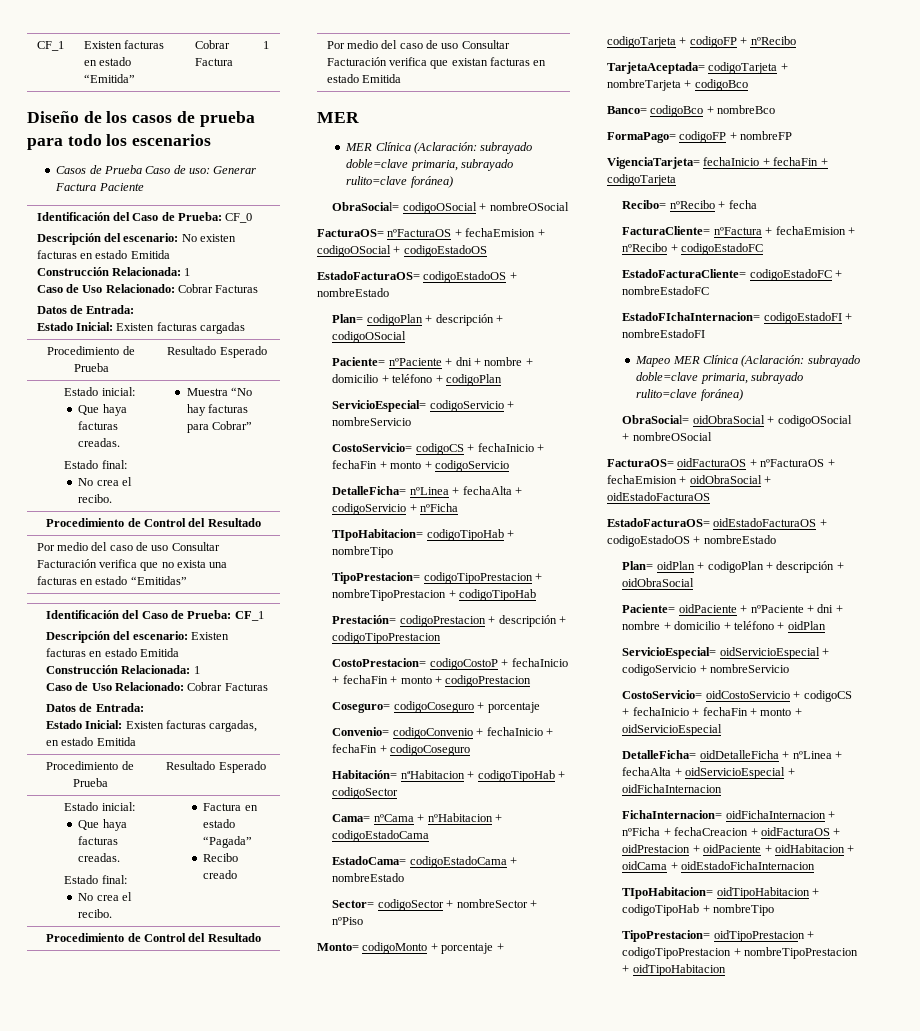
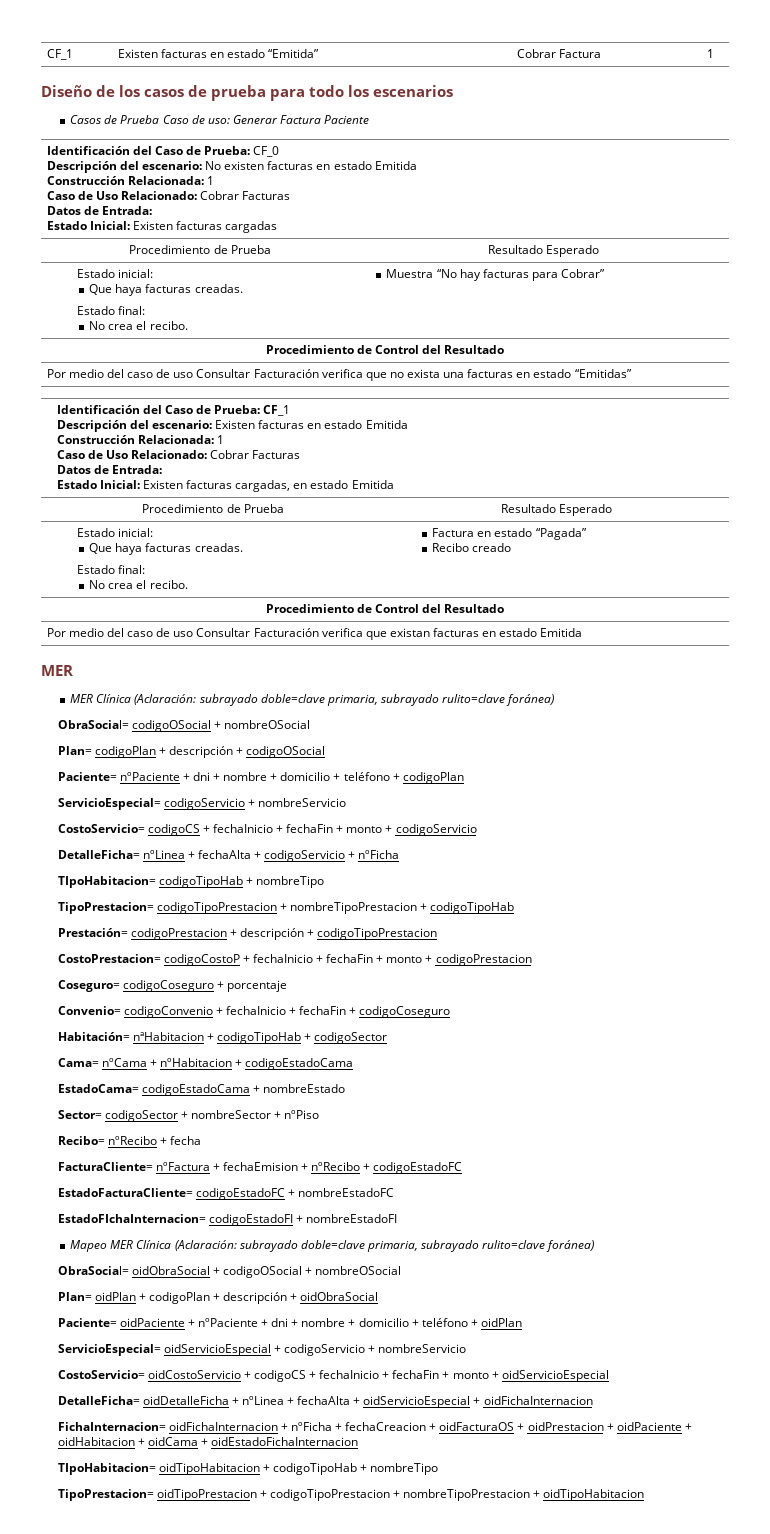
- FacturaOS= nºFacturaOS + fechaEmision + codigoOSocial + codigoEstadoOS
- EstadoFacturaOS= codigoEstadoOS + nombreEstado
- Monto= codigoMonto + porcentaje + codigoTarjeta + codigoFP + nºRecibo
- TarjetaAceptada= codigoTarjeta + nombreTarjeta + codigoBco
- Banco= codigoBco + nombreBco
- FormaPago= codigoFP + nombreFP
- VigenciaTarjeta= fechaInicio + fechaFin + codigoTarjeta
- FacturaOS= oidFacturaOS + nºFacturaOS + fechaEmision + oidObraSocial + oidEstadoFacturaOS
- EstadoFacturaOS= oidEstadoFacturaOS + codigoEstadoOS + nombreEstado

